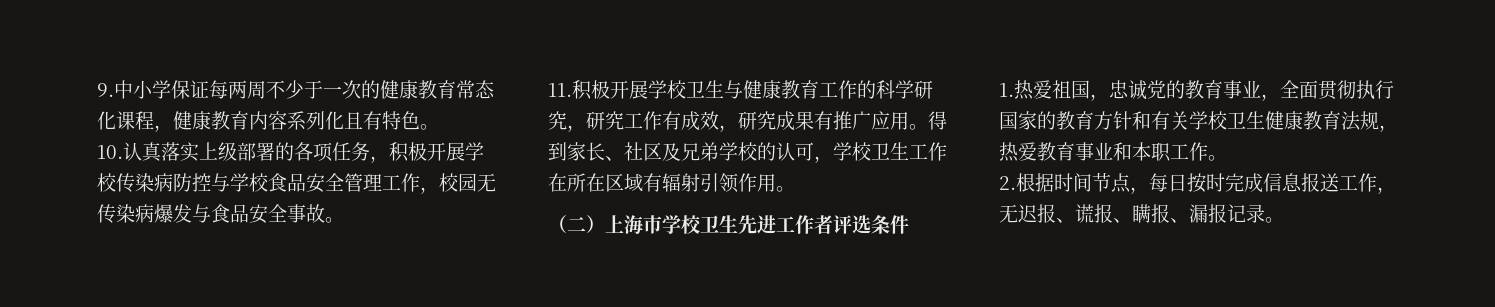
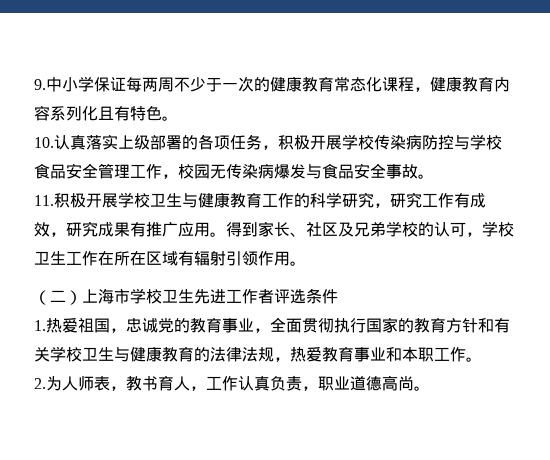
- 1.热爱祖国，忠诚党的教育事业，全面贯彻执行国家的教育方针和有关学校卫生健康教育法规，热爱教育事业和本职工作。
+ 1.热爱祖国，忠诚党的教育事业，全面贯彻执行国家的教育方针和有关学校卫生与健康教育的法律法规，热爱教育事业和本职工作。
- 2.根据时间节点，每日按时完成信息报送工作，无迟报、谎报、瞒报、漏报记录。
+ 2.为人师表，教书育人，工作认真负责，职业道德高尚。

